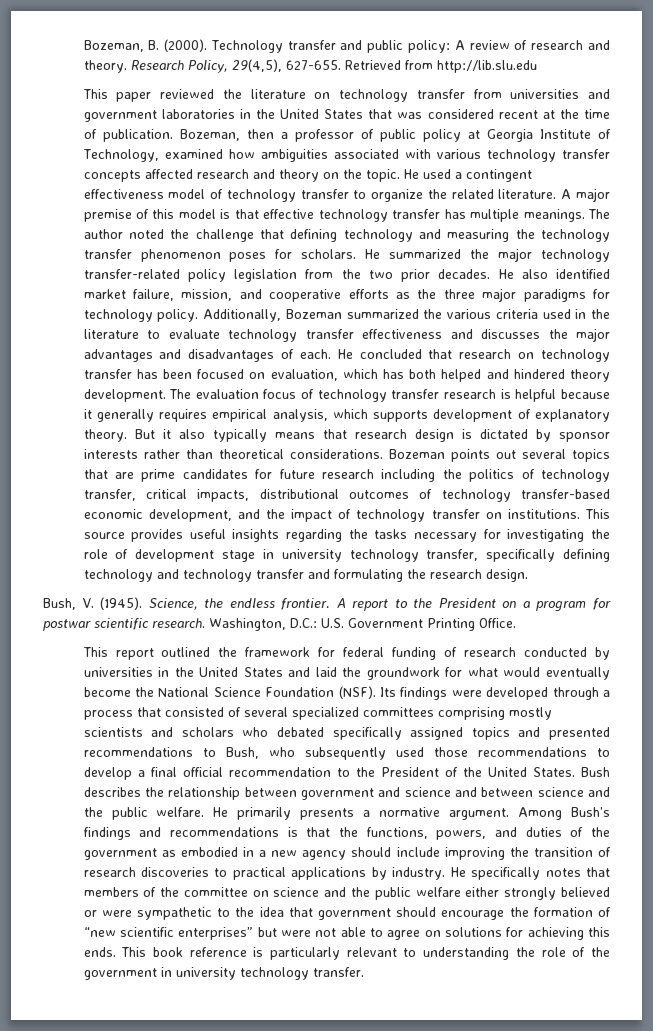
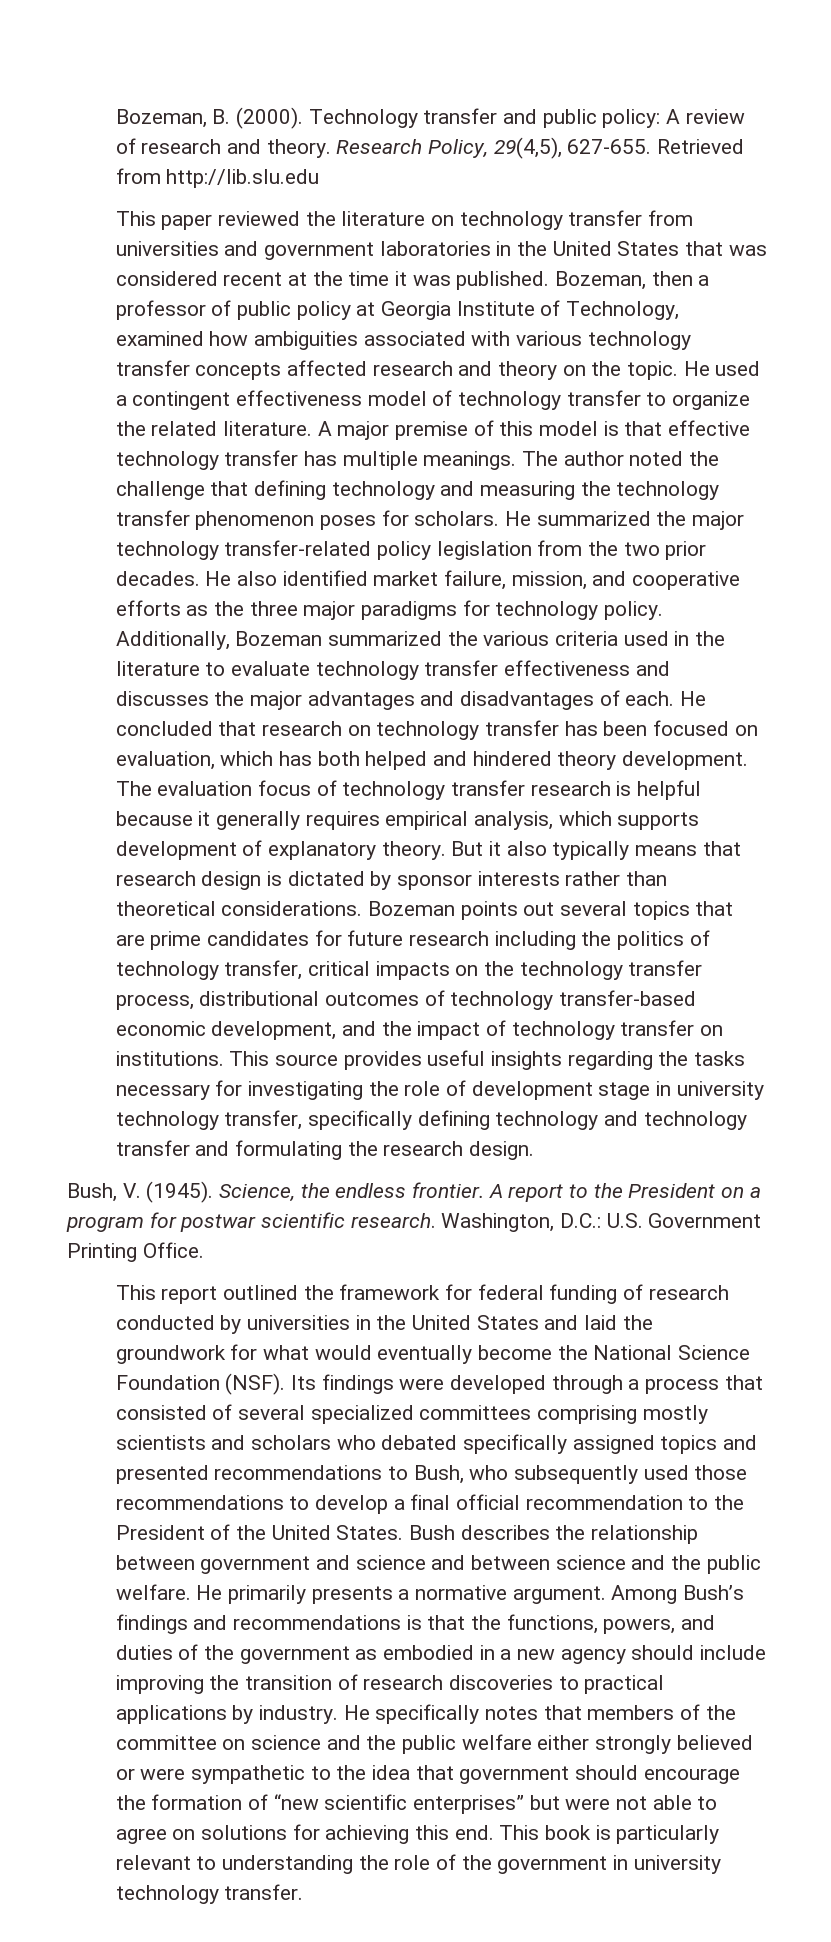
- This paper reviewed the literature on technology transfer from universities and government laboratories in the United States that was considered recent at the time of publication.
+ This paper reviewed the literature on technology transfer from universities and government laboratories in the United States that was considered recent at the time it was published.
- Bozeman points out several topics that are prime candidates for future research including the politics of technology transfer, critical impacts, distributional outcomes of technology transfer-based economic development, and the impact of technology transfer on institutions.
+ Bozeman points out several topics that are prime candidates for future research including the politics of technology transfer, critical impacts on the technology transfer process, distributional outcomes of technology transfer-based economic development, and the impact of technology transfer on institutions.
- He specifically notes that members of the committee on science and the public welfare either strongly believed or were sympathetic to the idea that government should encourage the formation of “new scientific enterprises” but were not able to agree on solutions for achieving this ends.
+ He specifically notes that members of the committee on science and the public welfare either strongly believed or were sympathetic to the idea that government should encourage the formation of “new scientific enterprises” but were not able to agree on solutions for achieving this end.
- This book reference is particularly relevant to understanding the role of the government in university technology transfer.
+ This book is particularly relevant to understanding the role of the government in university technology transfer.

